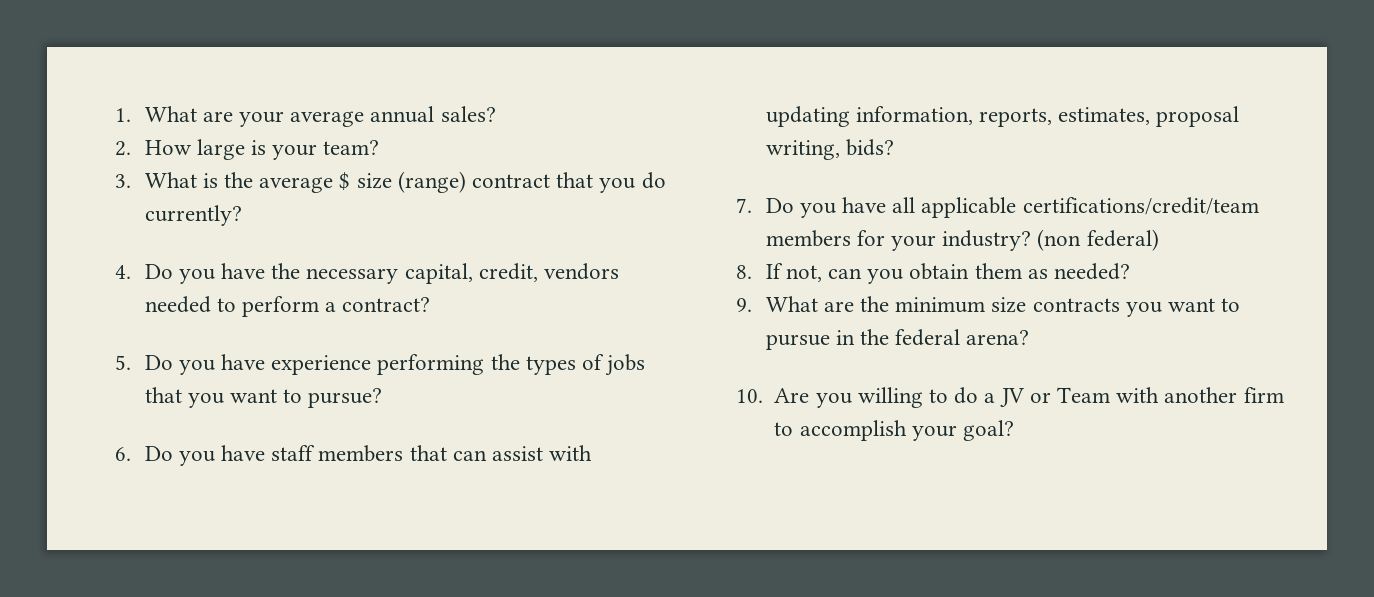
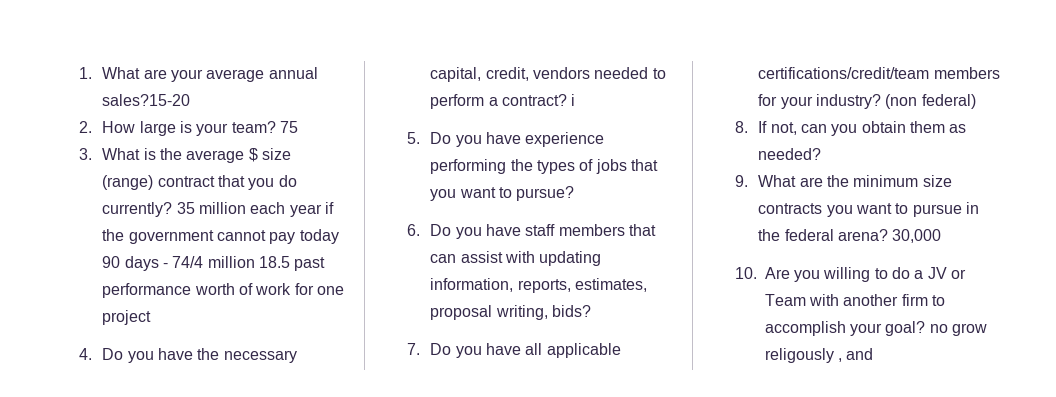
- 1. What are your average annual sales?
+ 1. What are your average annual sales?15-20
+ 75
+ 35 million each year if the government cannot pay today 90 days - 74/4 million 18.5 past performance worth of work for one project
- 4. Do you have the necessary capital, credit, vendors needed to perform a contract?
+ 4. Do you have the necessary capital, credit, vendors needed to perform a contract? i
+ 30,000
- 10. Are you willing to do a JV or Team with another firm to accomplish your goal?
+ 10. Are you willing to do a JV or Team with another firm to accomplish your goal? no grow religously , and

